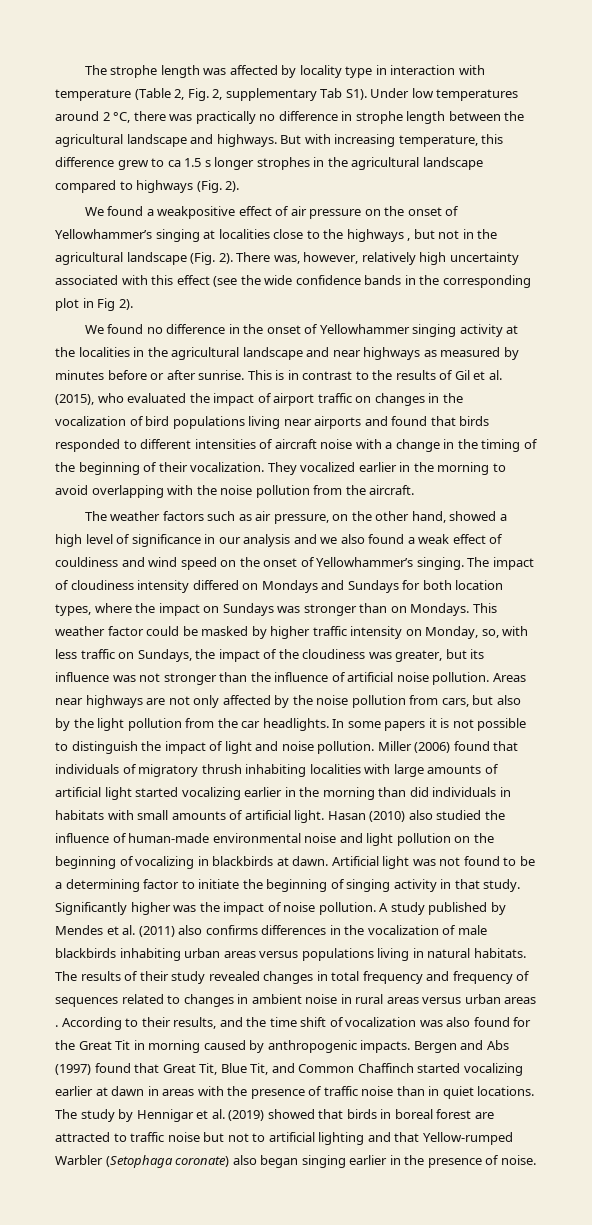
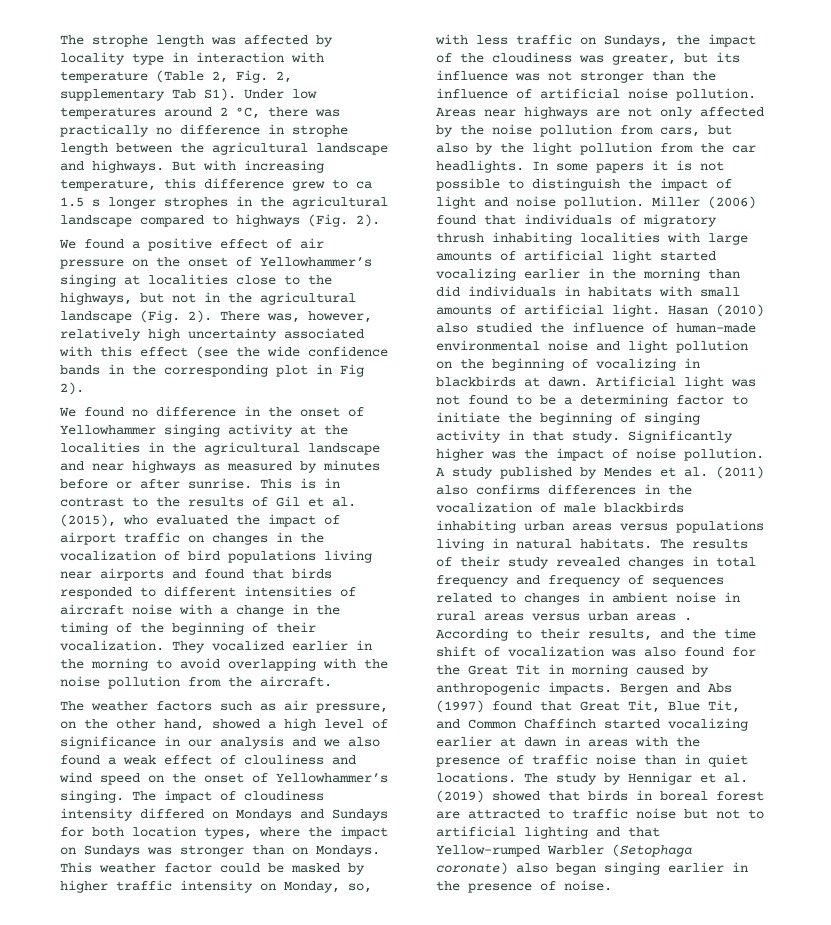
- We found a weakpositive effect of air pressure on the onset of Yellowhammer’s singing at localities close to the highways , but not in the agricultural landscape (Fig. 2).
+ We found a positive effect of air pressure on the onset of Yellowhammer’s singing at localities close to the highways, but not in the agricultural landscape (Fig. 2).
- The weather factors such as air pressure, on the other hand, showed a high level of significance in our analysis and we also found a weak effect of couldiness and wind speed on the onset of Yellowhammer’s singing.
+ The weather factors such as air pressure, on the other hand, showed a high level of significance in our analysis and we also found a weak effect of clouliness and wind speed on the onset of Yellowhammer’s singing.

